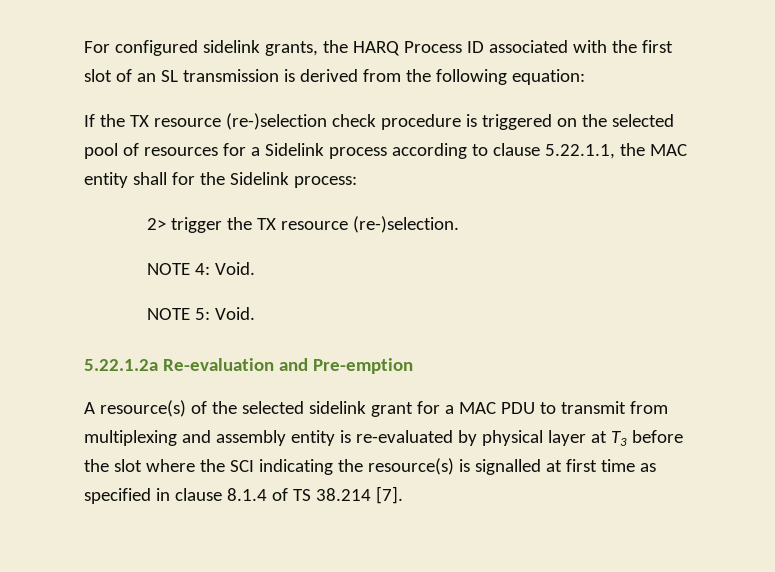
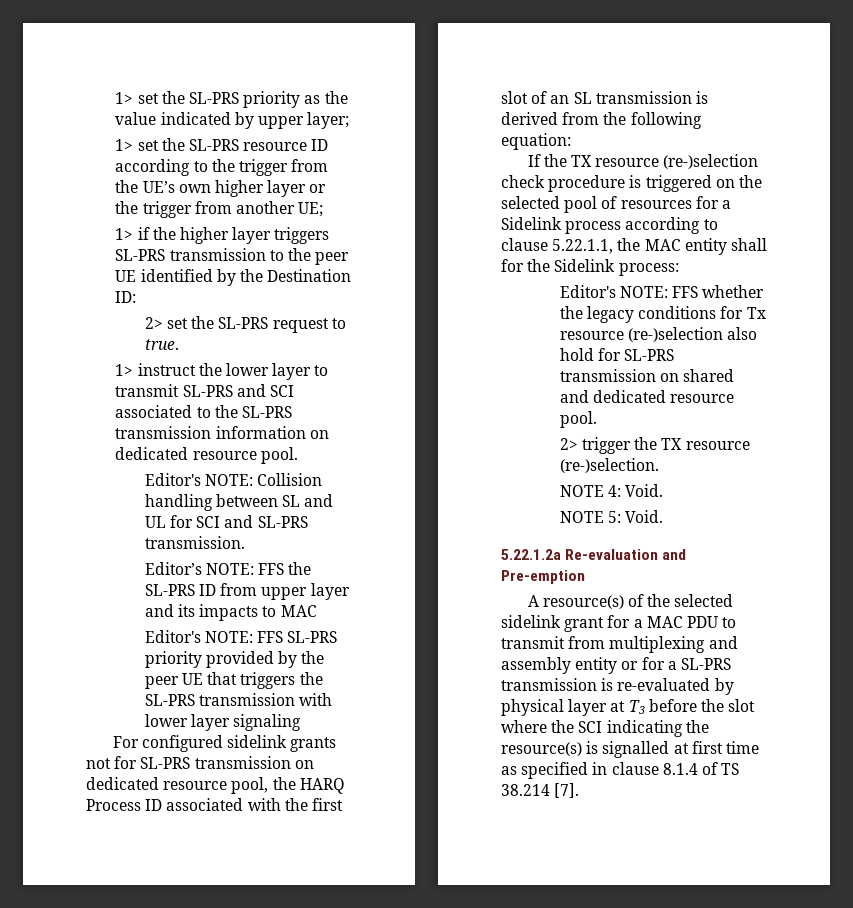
- For configured sidelink grants, the HARQ Process ID associated with the first slot of an SL transmission is derived from the following equation:
+ 1> set the SL-PRS priority as the value indicated by upper layer;
+ 1> set the SL-PRS resource ID according to the trigger from the UE’s own higher layer or the trigger from another UE;
+ 1> if the higher layer triggers SL-PRS transmission to the peer UE identified by the Destination ID:
+ 2> set the SL-PRS request to true.
+ 1> instruct the lower layer to transmit SL-PRS and SCI associated to the SL-PRS transmission information on dedicated resource pool.
+ Editor's NOTE: Collision handling between SL and UL for SCI and SL-PRS transmission.
+ Editor’s NOTE: FFS the SL-PRS ID from upper layer and its impacts to MAC
+ Editor's NOTE: FFS SL-PRS priority provided by the peer UE that triggers the SL-PRS transmission with lower layer signaling
+ For configured sidelink grants not for SL-PRS transmission on dedicated resource pool, the HARQ Process ID associated with the first slot of an SL transmission is derived from the following equation:
+ Editor's NOTE: FFS whether the legacy conditions for Tx resource (re-)selection also hold for SL-PRS transmission on shared and dedicated resource pool.
- A resource(s) of the selected sidelink grant for a MAC PDU to transmit from multiplexing and assembly entity is re-evaluated by physical layer at T3 before the slot where the SCI indicating the resource(s) is signalled at first time as specified in clause 8.1.4 of TS 38.214 [7].
+ A resource(s) of the selected sidelink grant for a MAC PDU to transmit from multiplexing and assembly entity or for a SL-PRS transmission is re-evaluated by physical layer at T3 before the slot where the SCI indicating the resource(s) is signalled at first time as specified in clause 8.1.4 of TS 38.214 [7].

